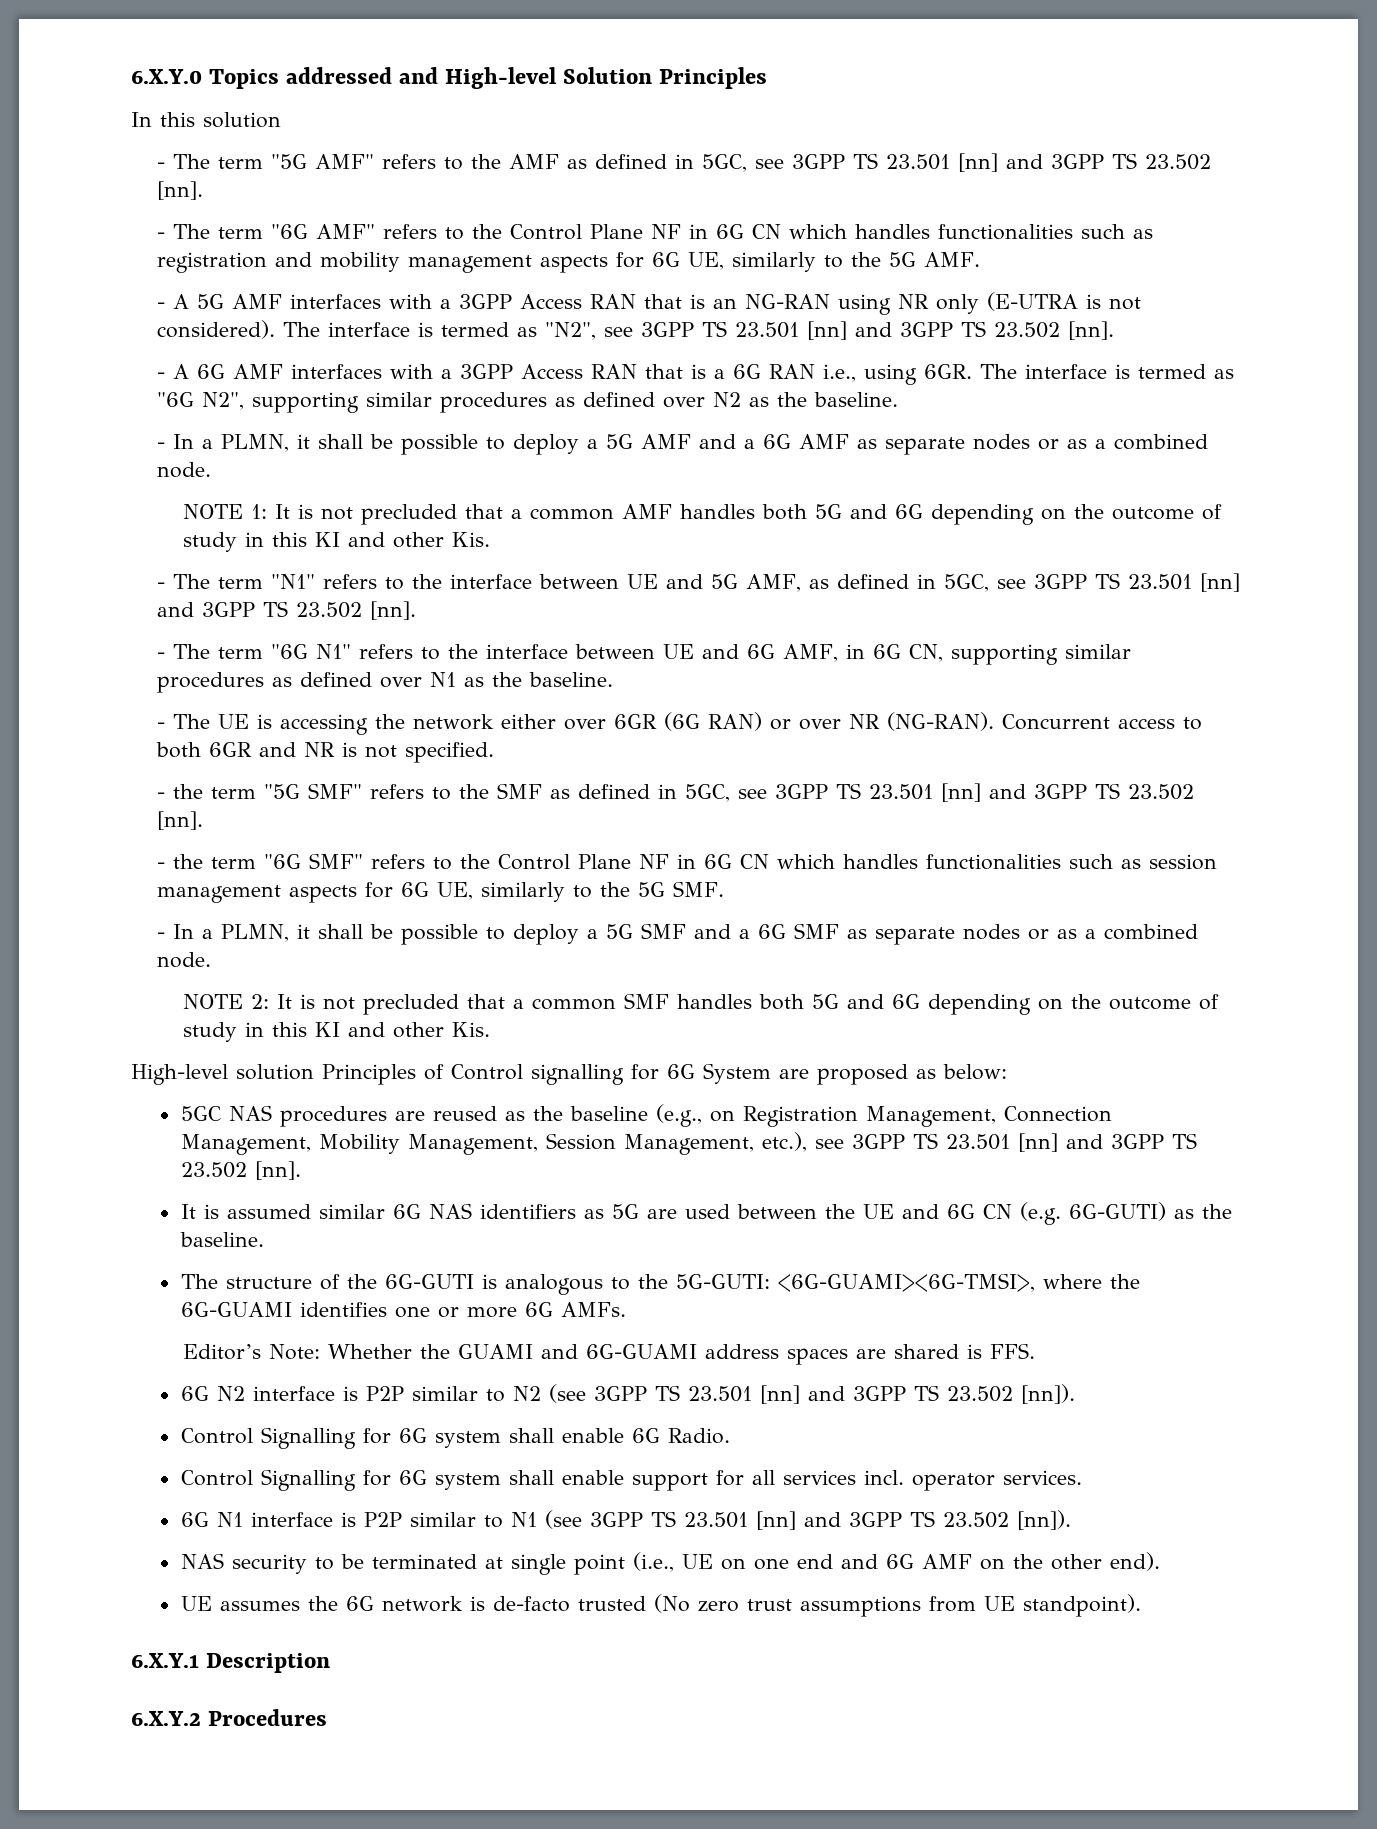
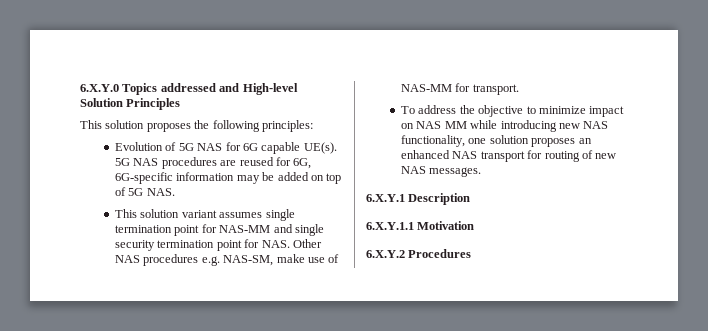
- In this solution
- - The term "5G AMF" refers to the AMF as defined in 5GC, see 3GPP TS 23.501 [nn] and 3GPP TS 23.502 [nn].
- - The term "6G AMF" refers to the Control Plane NF in 6G CN which handles functionalities such as registration and mobility management aspects for 6G UE, similarly to the 5G AMF.
- - A 5G AMF interfaces with a 3GPP Access RAN that is an NG-RAN using NR only (E-UTRA is not considered). The interface is termed as "N2", see 3GPP TS 23.501 [nn] and 3GPP TS 23.502 [nn].
- - A 6G AMF interfaces with a 3GPP Access RAN that is a 6G RAN i.e., using 6GR. The interface is termed as "6G N2", supporting similar procedures as defined over N2 as the baseline.
- - In a PLMN, it shall be possible to deploy a 5G AMF and a 6G AMF as separate nodes or as a combined node.
- NOTE 1: It is not precluded that a common AMF handles both 5G and 6G depending on the outcome of study in this KI and other Kis.
- - The term "N1" refers to the interface between UE and 5G AMF, as defined in 5GC, see 3GPP TS 23.501 [nn] and 3GPP TS 23.502 [nn].
- - The term "6G N1" refers to the interface between UE and 6G AMF, in 6G CN, supporting similar procedures as defined over N1 as the baseline.
- - The UE is accessing the network either over 6GR (6G RAN) or over NR (NG-RAN). Concurrent access to both 6GR and NR is not specified.
- - the term "5G SMF" refers to the SMF as defined in 5GC, see 3GPP TS 23.501 [nn] and 3GPP TS 23.502 [nn].
- - the term "6G SMF" refers to the Control Plane NF in 6G CN which handles functionalities such as session management aspects for 6G UE, similarly to the 5G SMF.
- - In a PLMN, it shall be possible to deploy a 5G SMF and a 6G SMF as separate nodes or as a combined node.
- NOTE 2: It is not precluded that a common SMF handles both 5G and 6G depending on the outcome of study in this KI and other Kis.
- High-level solution Principles of Control signalling for 6G System are proposed as below:
- 5GC NAS procedures are reused as the baseline (e.g., on Registration Management, Connection Management, Mobility Management, Session Management, etc.), see 3GPP TS 23.501 [nn] and 3GPP TS 23.502 [nn].
- It is assumed similar 6G NAS identifiers as 5G are used between the UE and 6G CN (e.g. 6G-GUTI) as the baseline.
- The structure of the 6G-GUTI is analogous to the 5G-GUTI: <6G-GUAMI><6G-TMSI>, where the 6G-GUAMI identifies one or more 6G AMFs.
- Editor’s Note: Whether the GUAMI and 6G-GUAMI address spaces are shared is FFS.
- 6G N2 interface is P2P similar to N2 (see 3GPP TS 23.501 [nn] and 3GPP TS 23.502 [nn]).
- Control Signalling for 6G system shall enable 6G Radio.
- Control Signalling for 6G system shall enable support for all services incl. operator services.
- 6G N1 interface is P2P similar to N1 (see 3GPP TS 23.501 [nn] and 3GPP TS 23.502 [nn]).
- NAS security to be terminated at single point (i.e., UE on one end and 6G AMF on the other end).
- UE assumes the 6G network is de-facto trusted (No zero trust assumptions from UE standpoint).
+ This solution proposes the following principles:
+ Evolution of 5G NAS for 6G capable UE(s). 5G NAS procedures are reused for 6G, 6G-specific information may be added on top of 5G NAS.
+ This solution variant assumes single termination point for NAS-MM and single security termination point for NAS. Other NAS procedures e.g. NAS-SM, make use of NAS-MM for transport.
+ To address the objective to minimize impact on NAS MM while introducing new NAS functionality, one solution proposes an enhanced NAS transport for routing of new NAS messages.
+ 6.X.Y.1.1 Motivation

